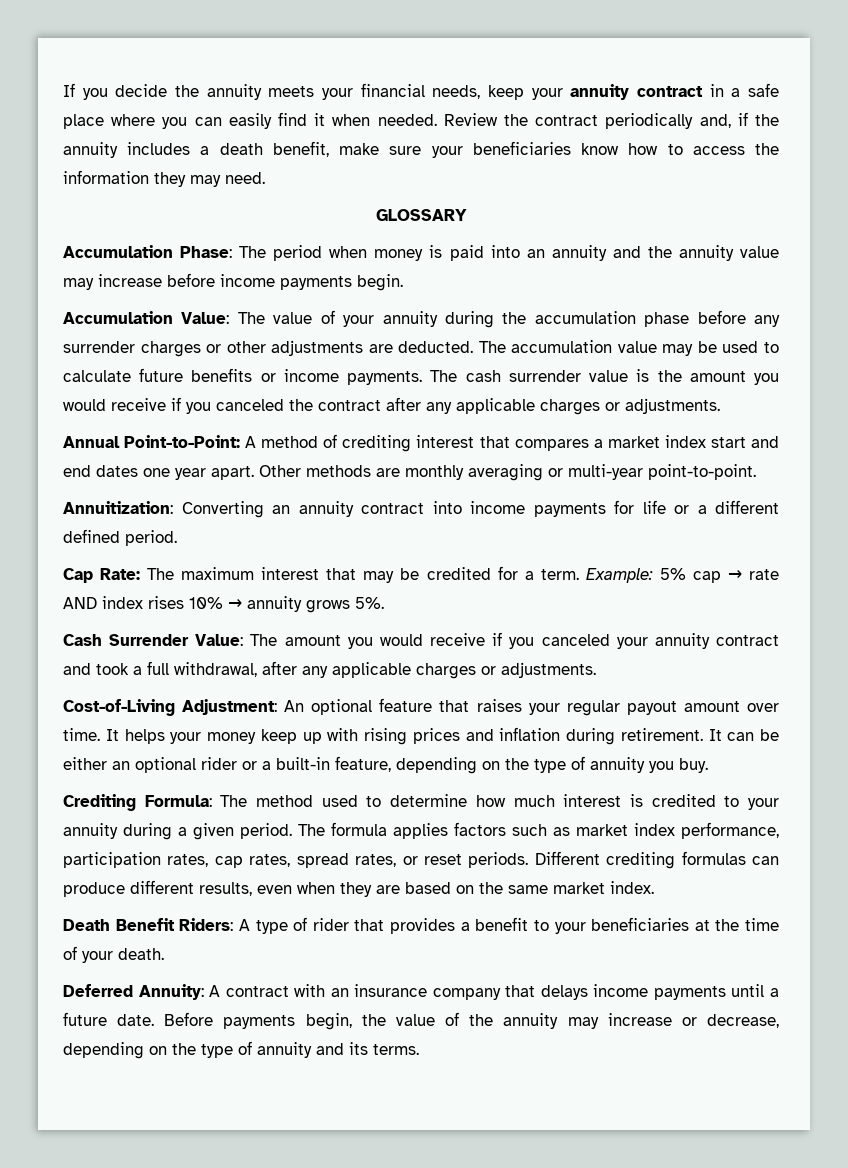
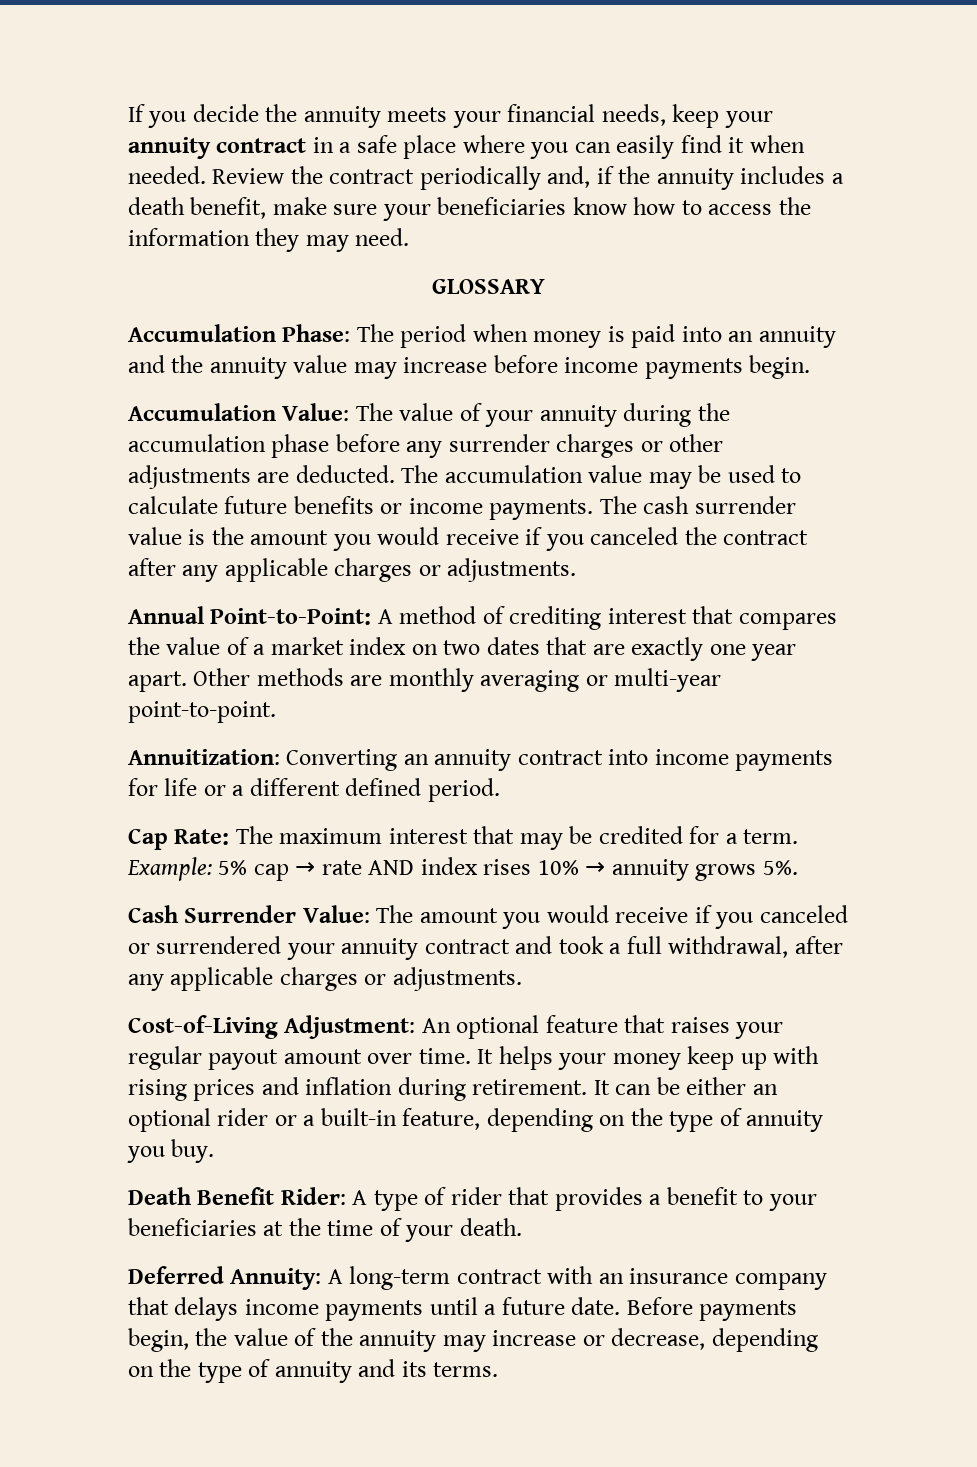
- Annual Point-to-Point: A method of crediting interest that compares a market index start and end dates one year apart.
+ Annual Point-to-Point: A method of crediting interest that compares the value of a market index on two dates that are exactly one year apart.
- Cash Surrender Value: The amount you would receive if you canceled your annuity contract and took a full withdrawal, after any applicable charges or adjustments.
+ Cash Surrender Value: The amount you would receive if you canceled or surrendered your annuity contract and took a full withdrawal, after any applicable charges or adjustments.
- Crediting Formula: The method used to determine how much interest is credited to your annuity during a given period. The formula applies factors such as market index performance, participation rates, cap rates, spread rates, or reset periods. Different crediting formulas can produce different results, even when they are based on the same market index.
- Death Benefit Riders: A type of rider that provides a benefit to your beneficiaries at the time of your death.
+ Death Benefit Rider: A type of rider that provides a benefit to your beneficiaries at the time of your death.
- Deferred Annuity: A contract with an insurance company that delays income payments until a future date.
+ Deferred Annuity: A long-term contract with an insurance company that delays income payments until a future date.

